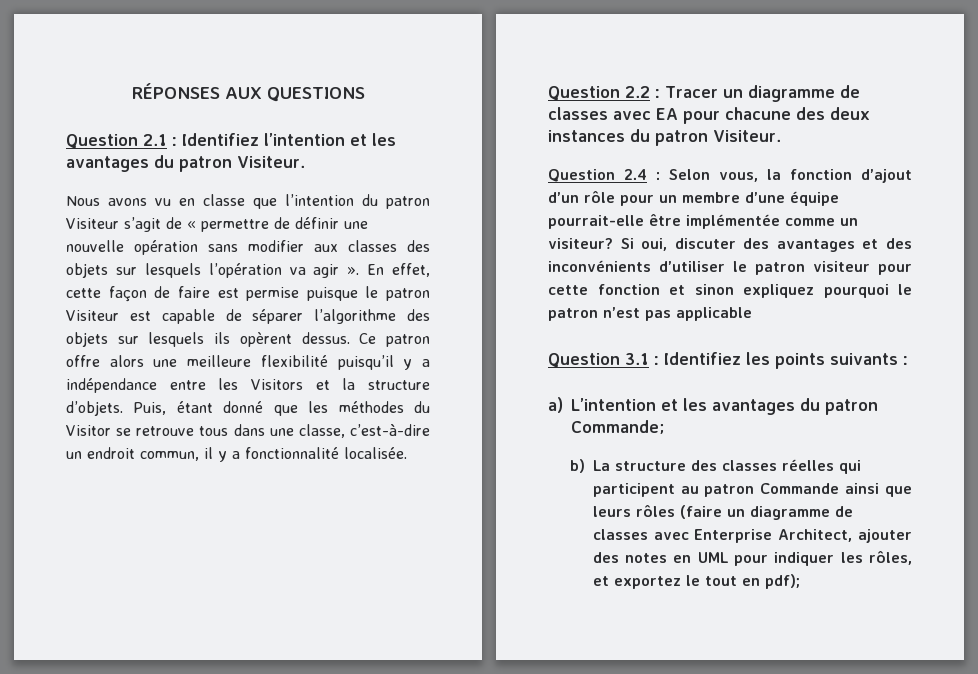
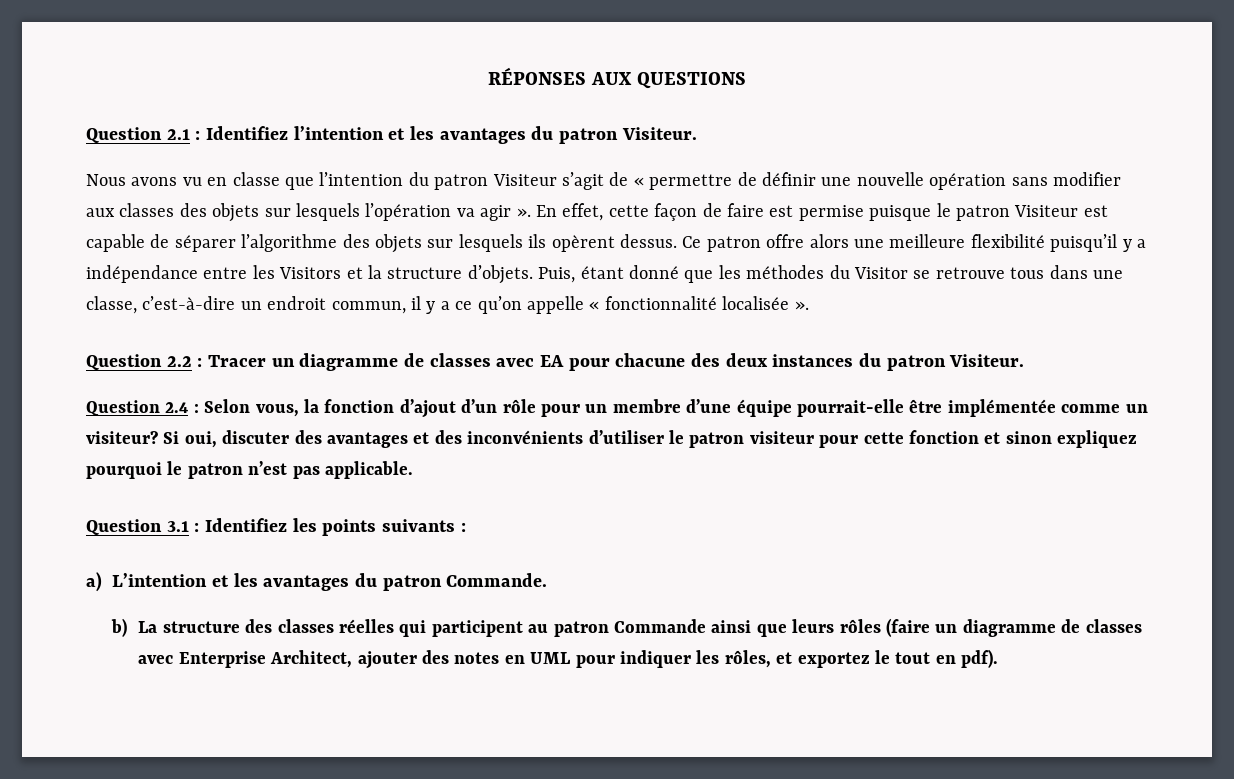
- Puis, étant donné que les méthodes du Visitor se retrouve tous dans une classe, c’est-à-dire un endroit commun, il y a fonctionnalité localisée.
+ Puis, étant donné que les méthodes du Visitor se retrouve tous dans une classe, c’est-à-dire un endroit commun, il y a ce qu’on appelle « fonctionnalité localisée ».
- Si oui, discuter des avantages et des inconvénients d’utiliser le patron visiteur pour cette fonction et sinon expliquez pourquoi le patron n’est pas applicable
+ Si oui, discuter des avantages et des inconvénients d’utiliser le patron visiteur pour cette fonction et sinon expliquez pourquoi le patron n’est pas applicable.
- a) L’intention et les avantages du patron Commande;
+ a) L’intention et les avantages du patron Commande.
- b) La structure des classes réelles qui participent au patron Commande ainsi que leurs rôles (faire un diagramme de classes avec Enterprise Architect, ajouter des notes en UML pour indiquer les rôles, et exportez le tout en pdf);
+ b) La structure des classes réelles qui participent au patron Commande ainsi que leurs rôles (faire un diagramme de classes avec Enterprise Architect, ajouter des notes en UML pour indiquer les rôles, et exportez le tout en pdf).

